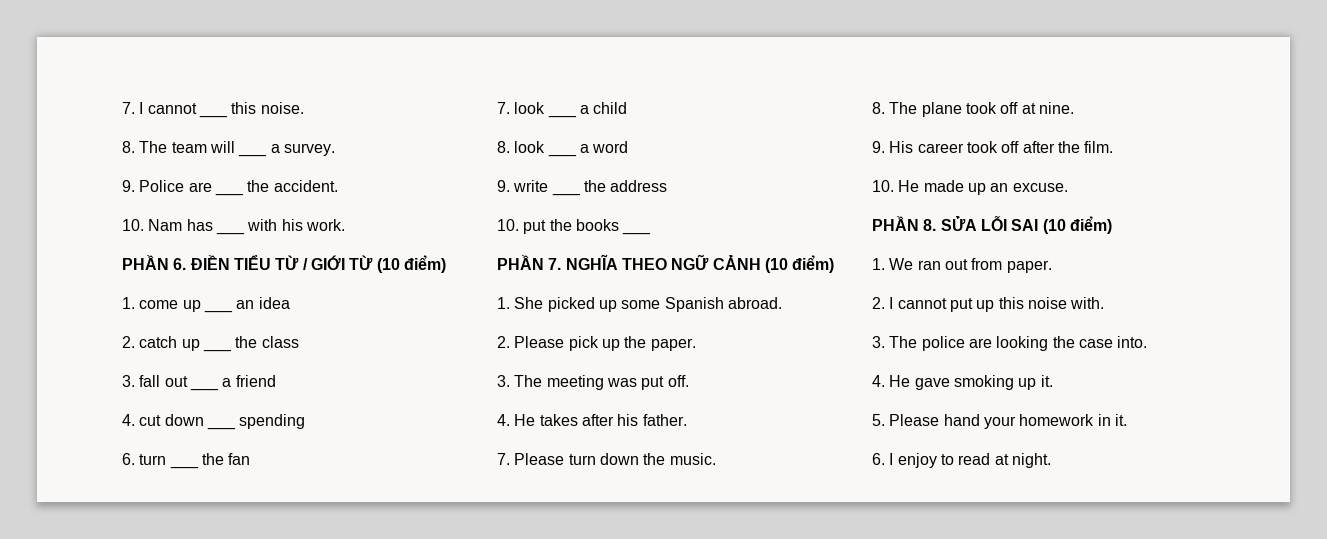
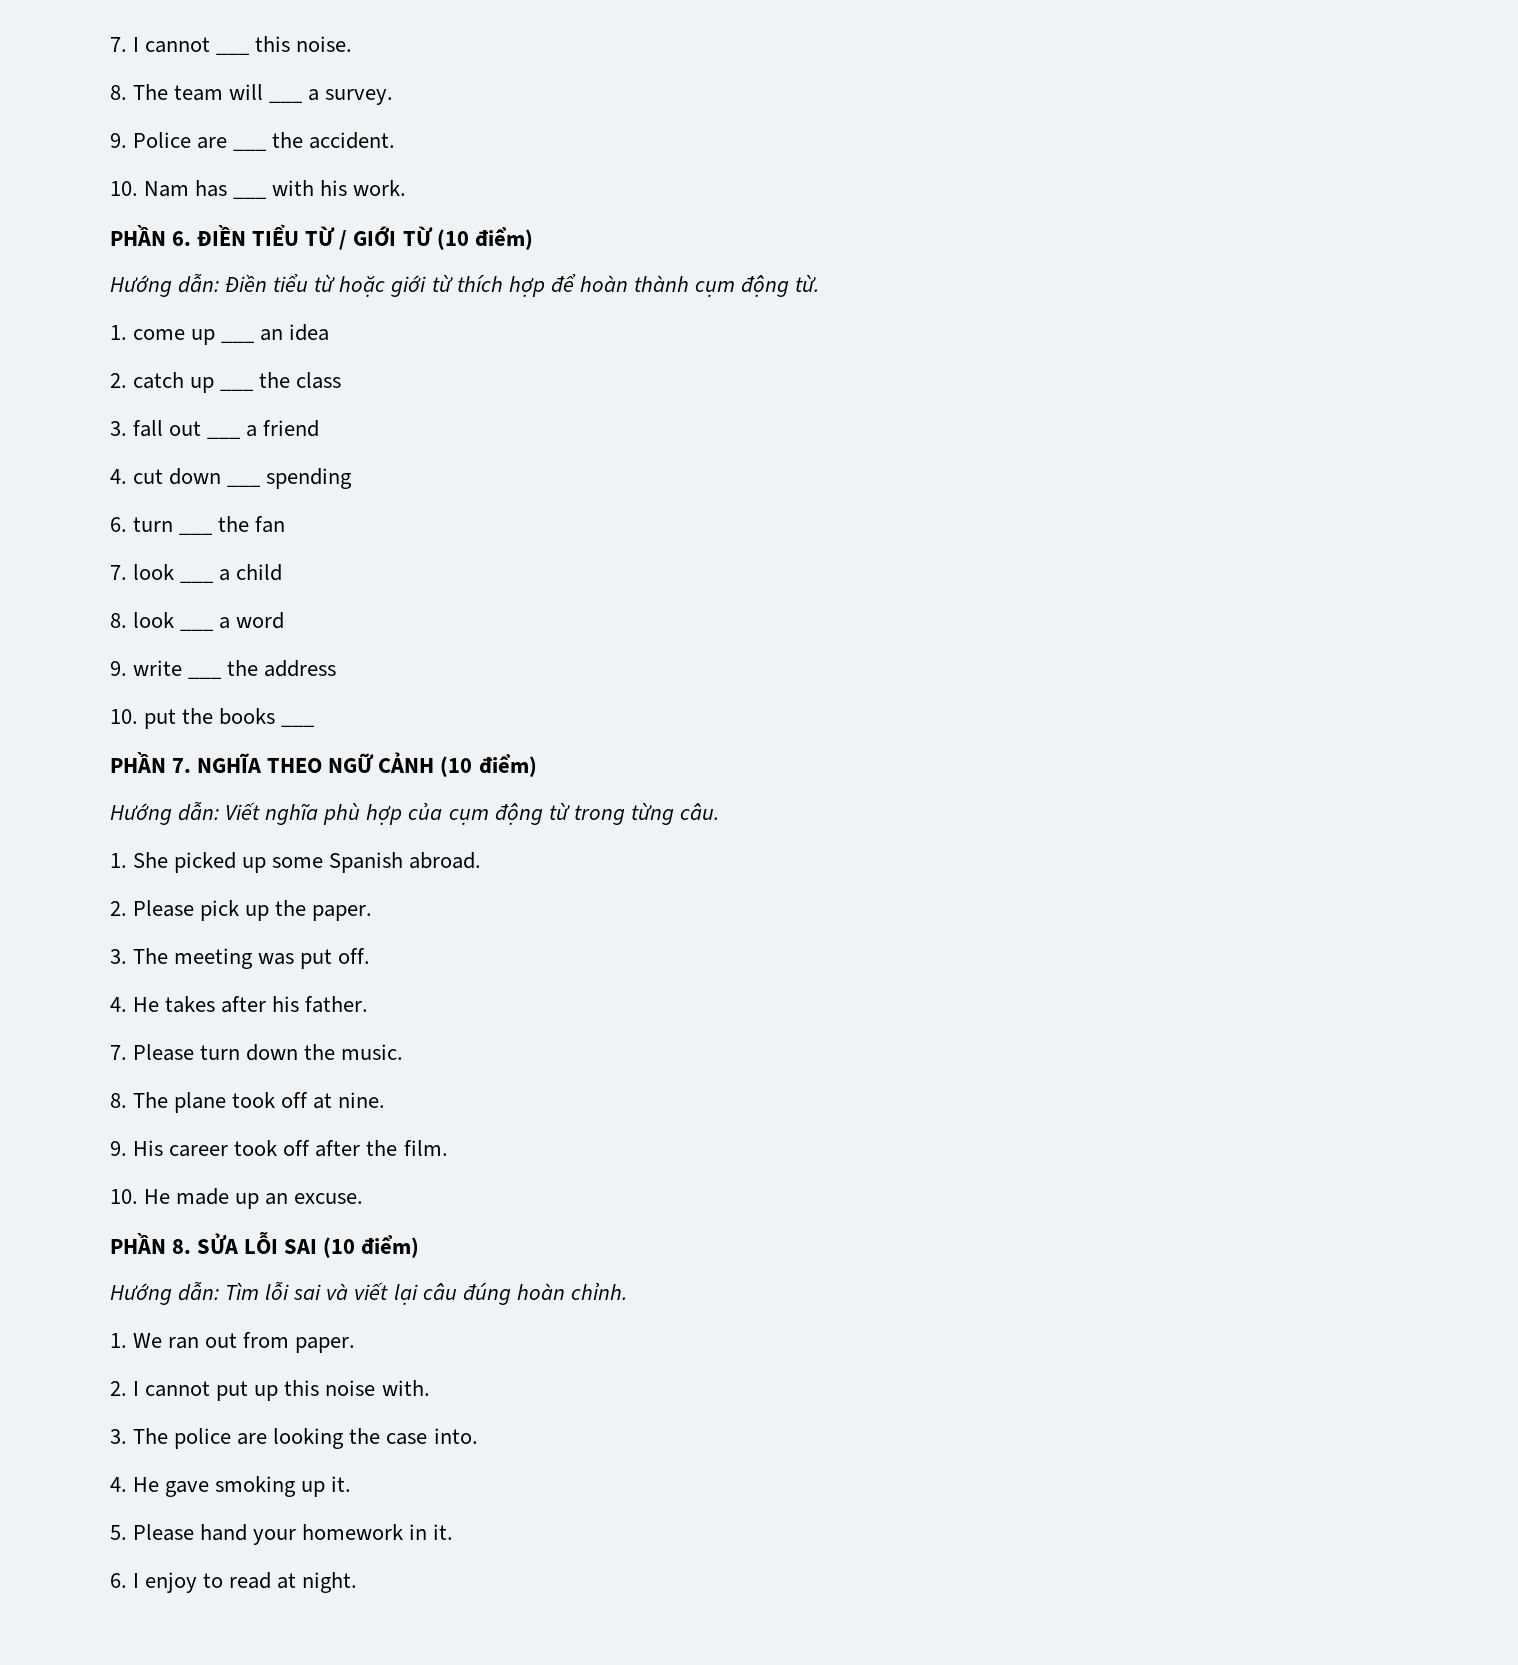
+ Hướng dẫn: Điền tiểu từ hoặc giới từ thích hợp để hoàn thành cụm động từ.
+ Hướng dẫn: Viết nghĩa phù hợp của cụm động từ trong từng câu.
+ Hướng dẫn: Tìm lỗi sai và viết lại câu đúng hoàn chỉnh.

